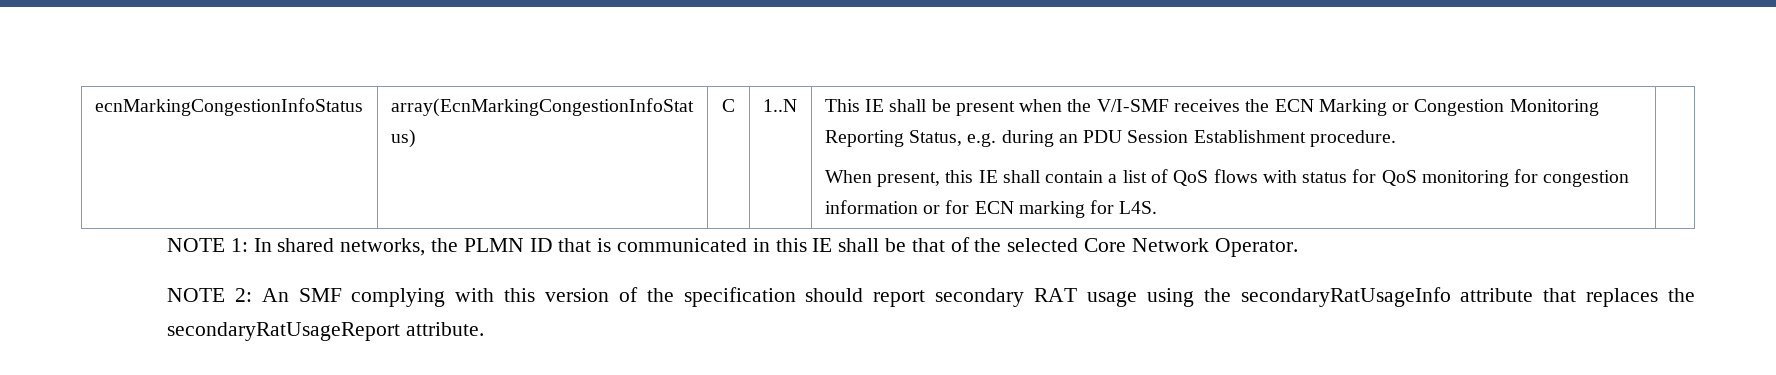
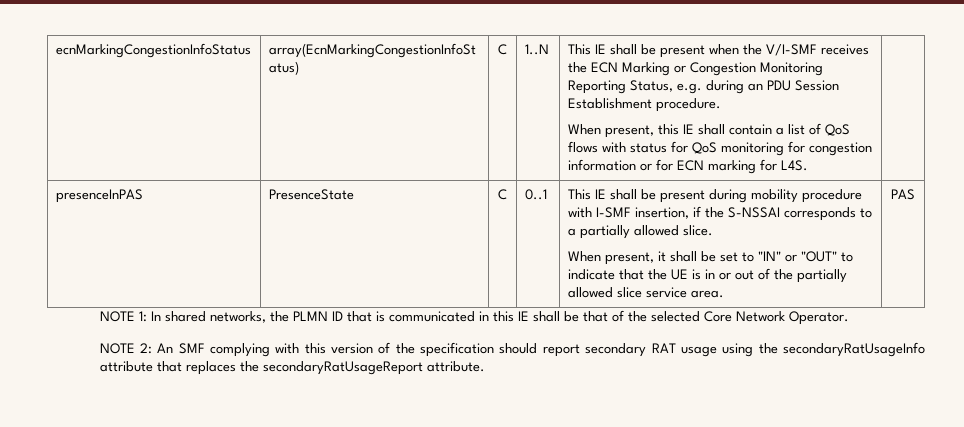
+ presenceInPAS | PresenceState | C | 0..1 | This IE shall be present during mobility procedure with I-SMF insertion, if the S-NSSAI corresponds to a partially allowed slice.
+ When present, it shall be set to "IN" or "OUT" to indicate that the UE is in or out of the partially allowed slice service area. | PAS

